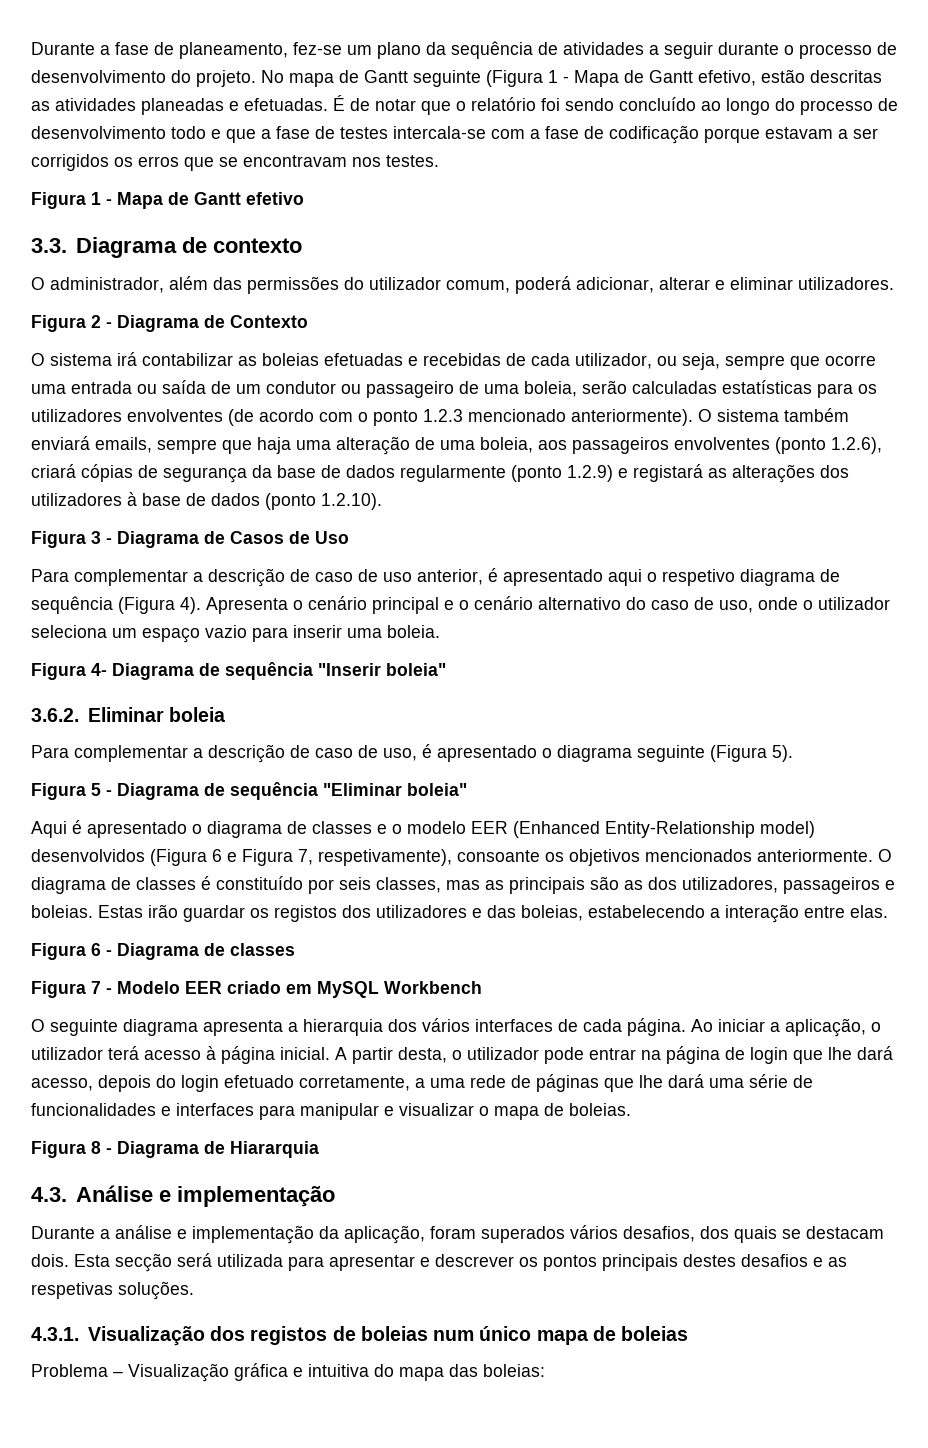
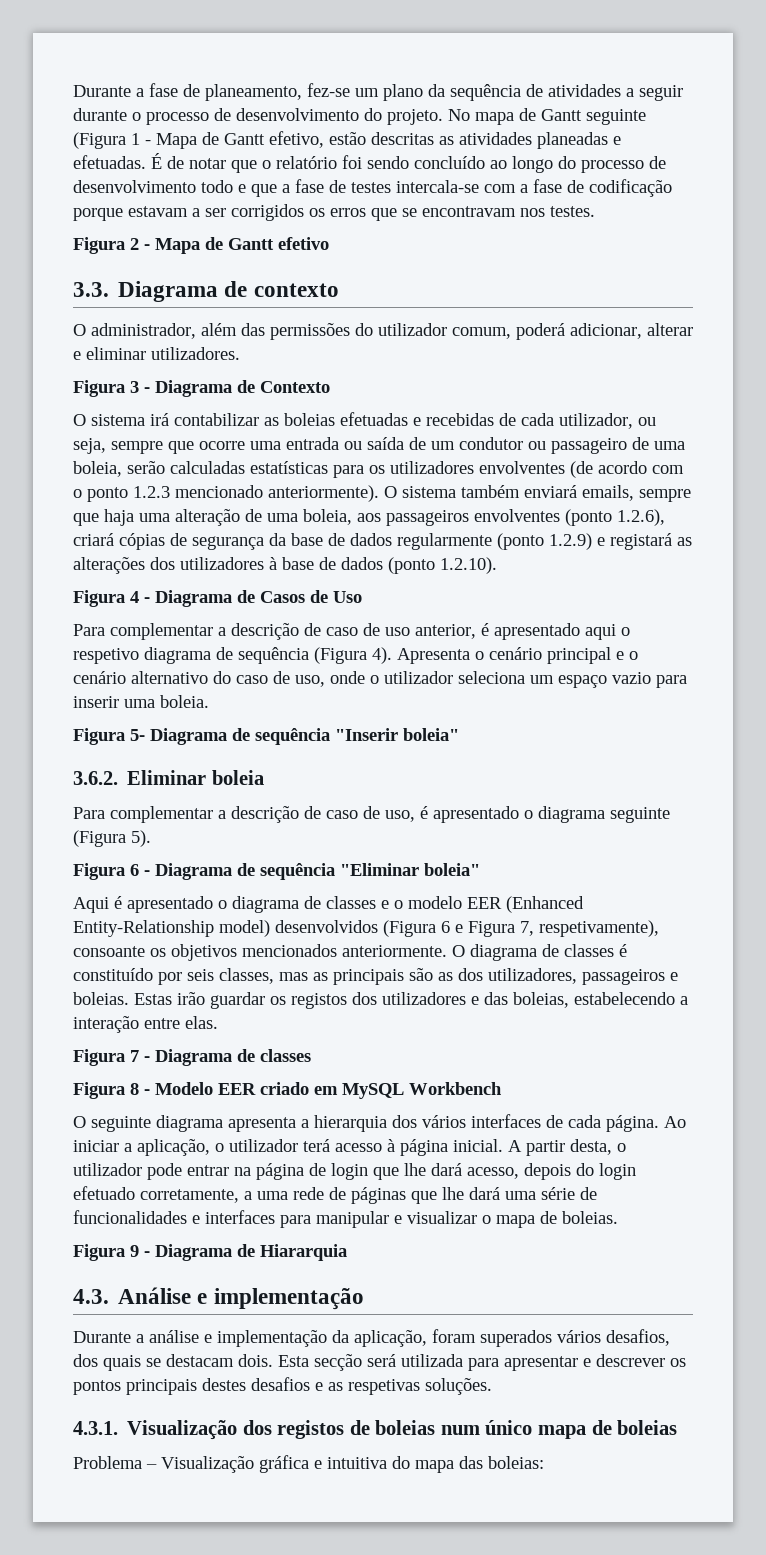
- Figura 1 - Mapa de Gantt efetivo
+ Figura 2 - Mapa de Gantt efetivo
- Figura 2 - Diagrama de Contexto
+ Figura 3 - Diagrama de Contexto
- Figura 3 - Diagrama de Casos de Uso
+ Figura 4 - Diagrama de Casos de Uso
- Figura 4- Diagrama de sequência "Inserir boleia"
+ Figura 5- Diagrama de sequência "Inserir boleia"
- Figura 5 - Diagrama de sequência "Eliminar boleia"
+ Figura 6 - Diagrama de sequência "Eliminar boleia"
- Figura 6 - Diagrama de classes
+ Figura 7 - Diagrama de classes
- Figura 7 - Modelo EER criado em MySQL Workbench
+ Figura 8 - Modelo EER criado em MySQL Workbench
- Figura 8 - Diagrama de Hiararquia
+ Figura 9 - Diagrama de Hiararquia

